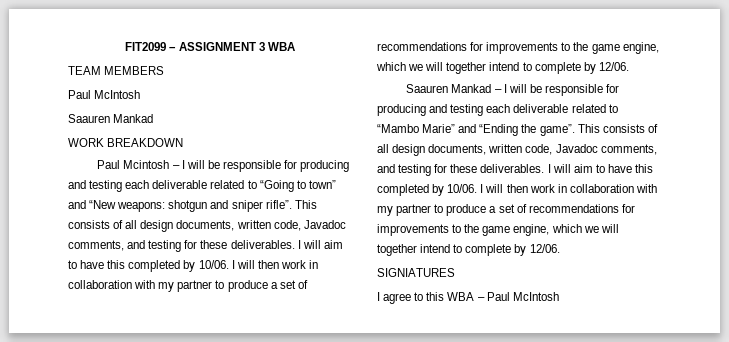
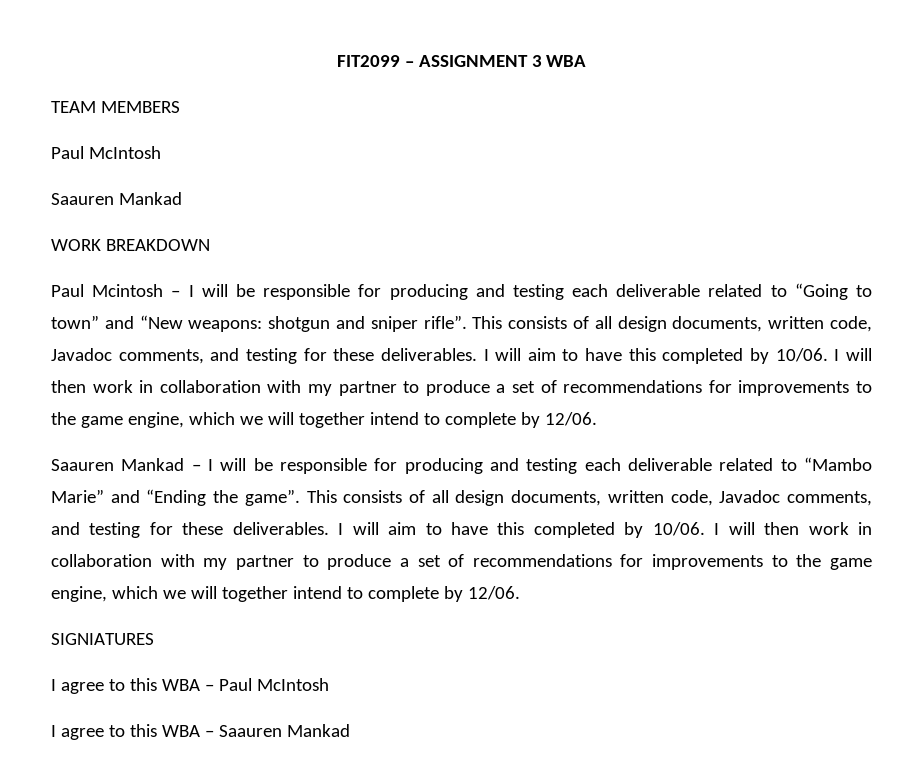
+ I agree to this WBA – Saauren Mankad

